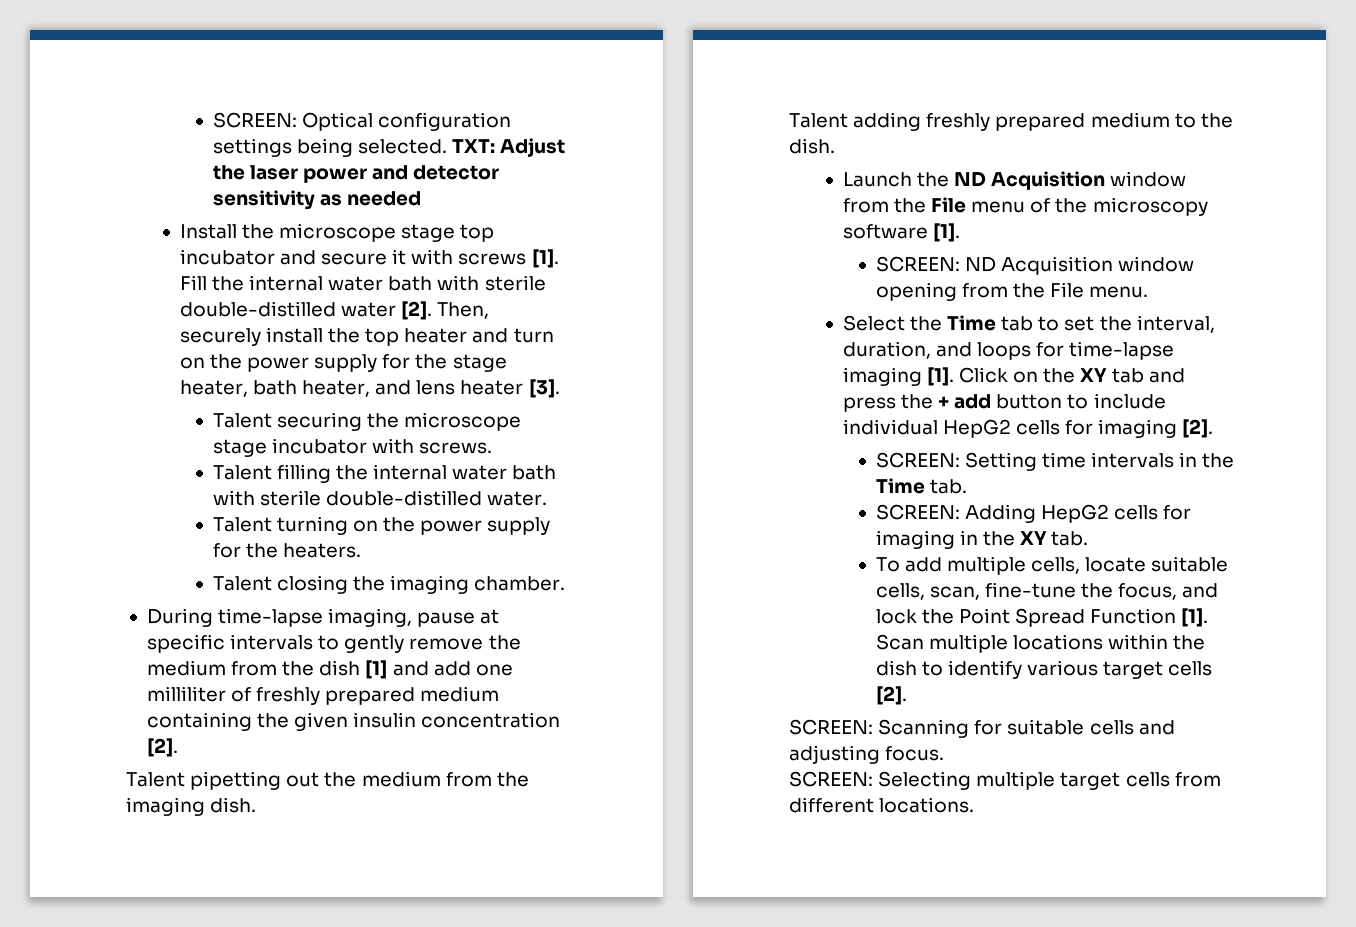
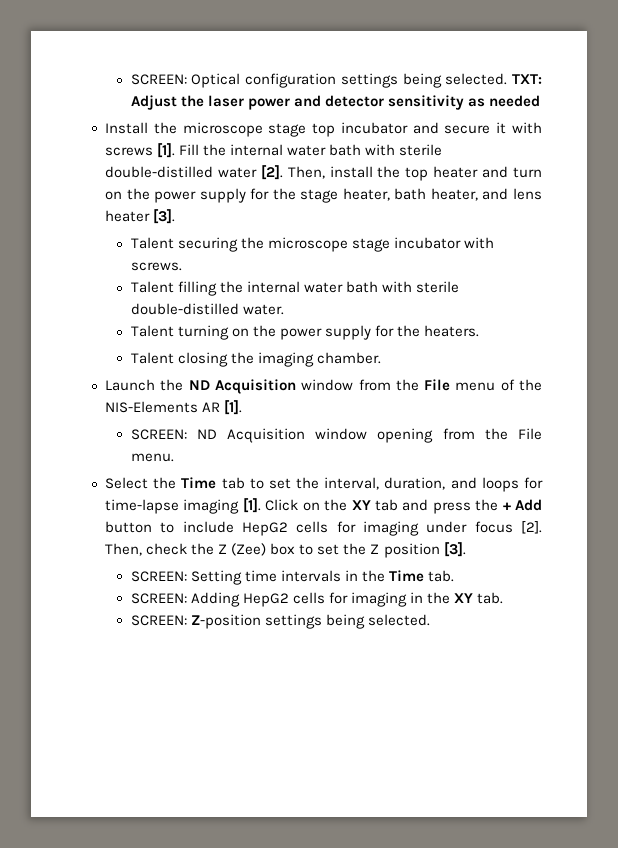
- Then, securely install the top heater and turn on the power supply for the stage heater, bath heater, and lens heater [3].
+ Then, install the top heater and turn on the power supply for the stage heater, bath heater, and lens heater [3].
- During time-lapse imaging, pause at specific intervals to gently remove the medium from the dish [1] and add one milliliter of freshly prepared medium containing the given insulin concentration [2].
- Talent pipetting out the medium from the imaging dish.
- Talent adding freshly prepared medium to the dish.
- Launch the ND Acquisition window from the File menu of the microscopy software [1].
+ Launch the ND Acquisition window from the File menu of the NIS-Elements AR [1].
- Click on the XY tab and press the + add button to include individual HepG2 cells for imaging [2].
+ Click on the XY tab and press the + Add button to include HepG2 cells for imaging under focus [2]. Then, check the Z (Zee) box to set the Z position [3].
- To add multiple cells, locate suitable cells, scan, fine-tune the focus, and lock the Point Spread Function [1]. Scan multiple locations within the dish to identify various target cells [2].
- SCREEN: Scanning for suitable cells and adjusting focus.
- SCREEN: Selecting multiple target cells from different locations.
+ SCREEN: Z-position settings being selected.

